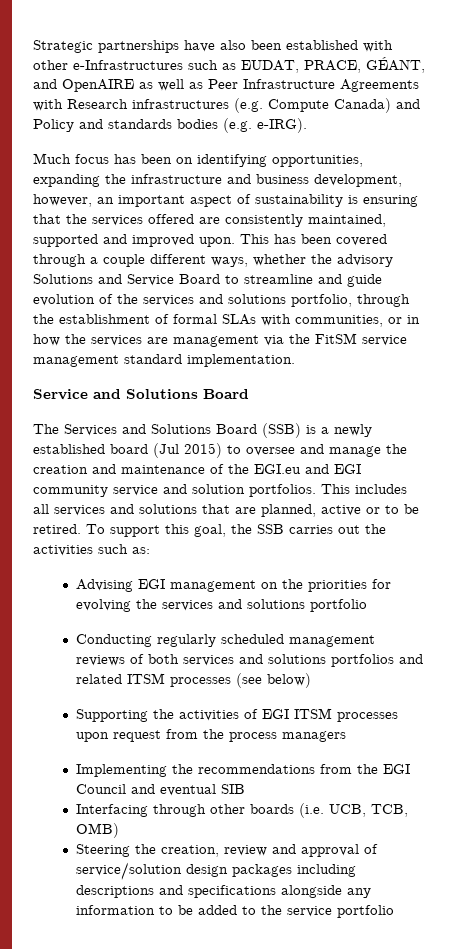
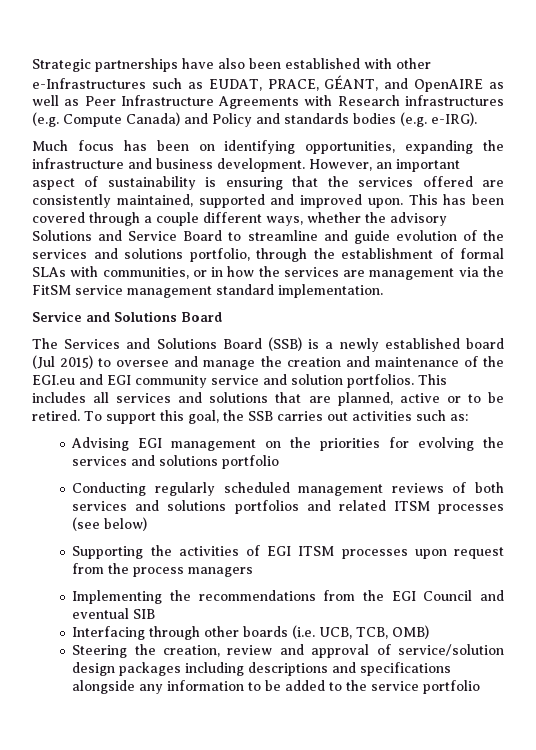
- Much focus has been on identifying opportunities, expanding the infrastructure and business development, however, an important aspect of sustainability is ensuring that the services offered are consistently maintained, supported and improved upon.
+ Much focus has been on identifying opportunities, expanding the infrastructure and business development. However, an important aspect of sustainability is ensuring that the services offered are consistently maintained, supported and improved upon.
- To support this goal, the SSB carries out the activities such as:
+ To support this goal, the SSB carries out activities such as:

